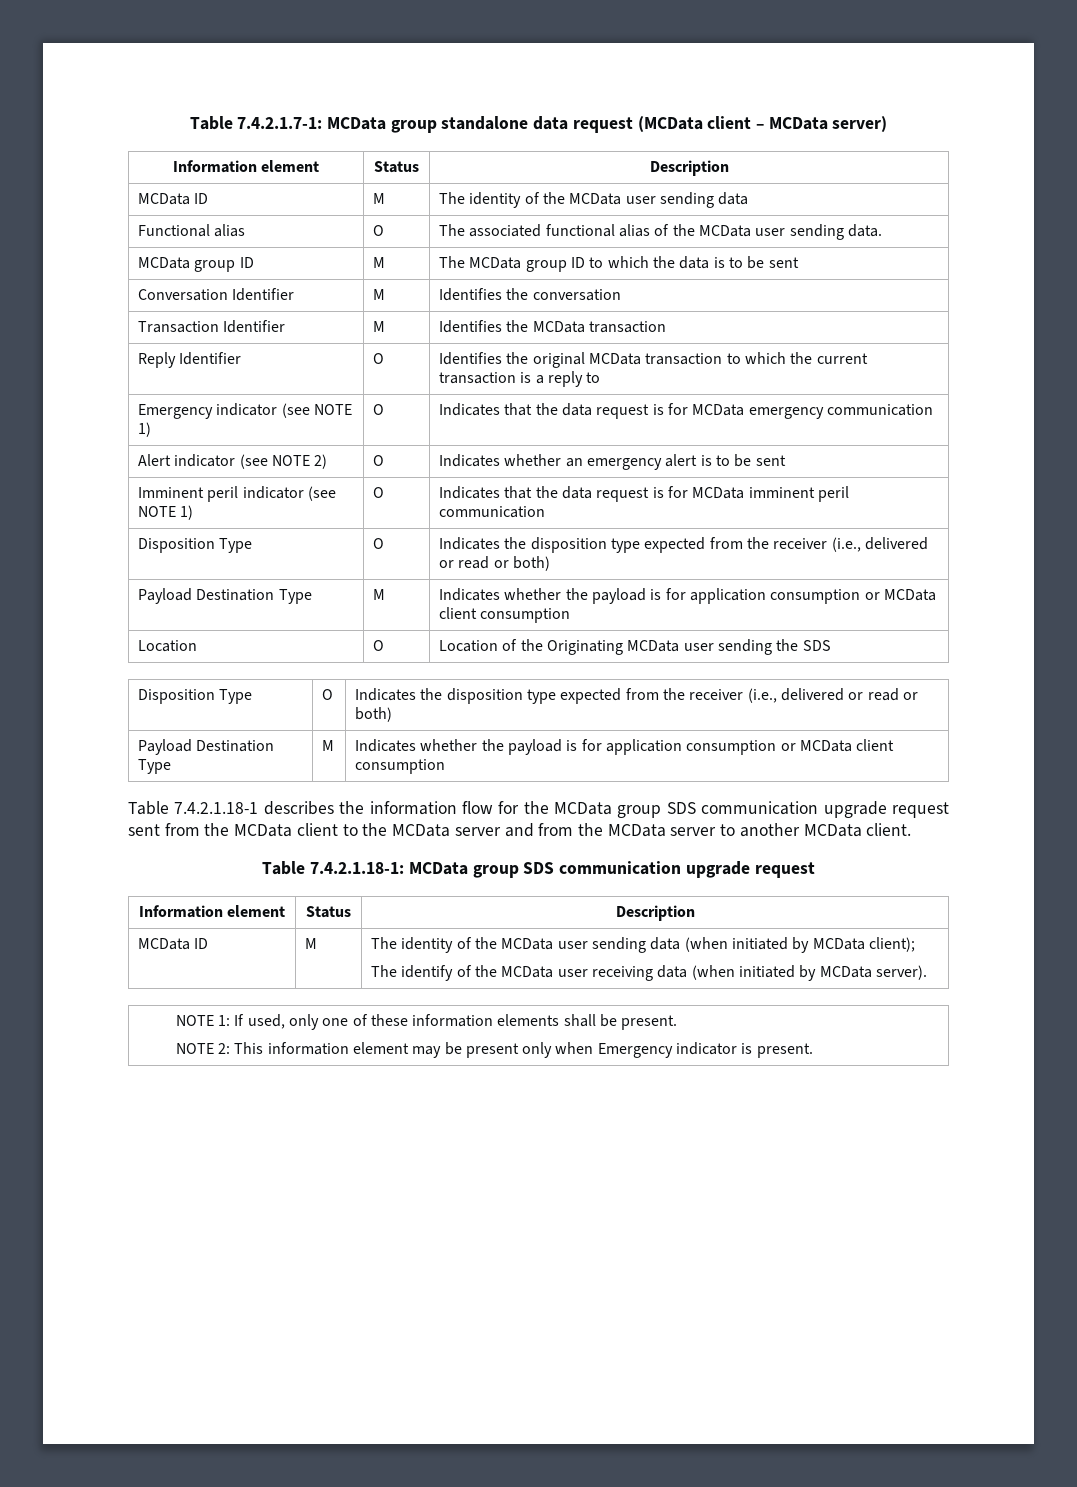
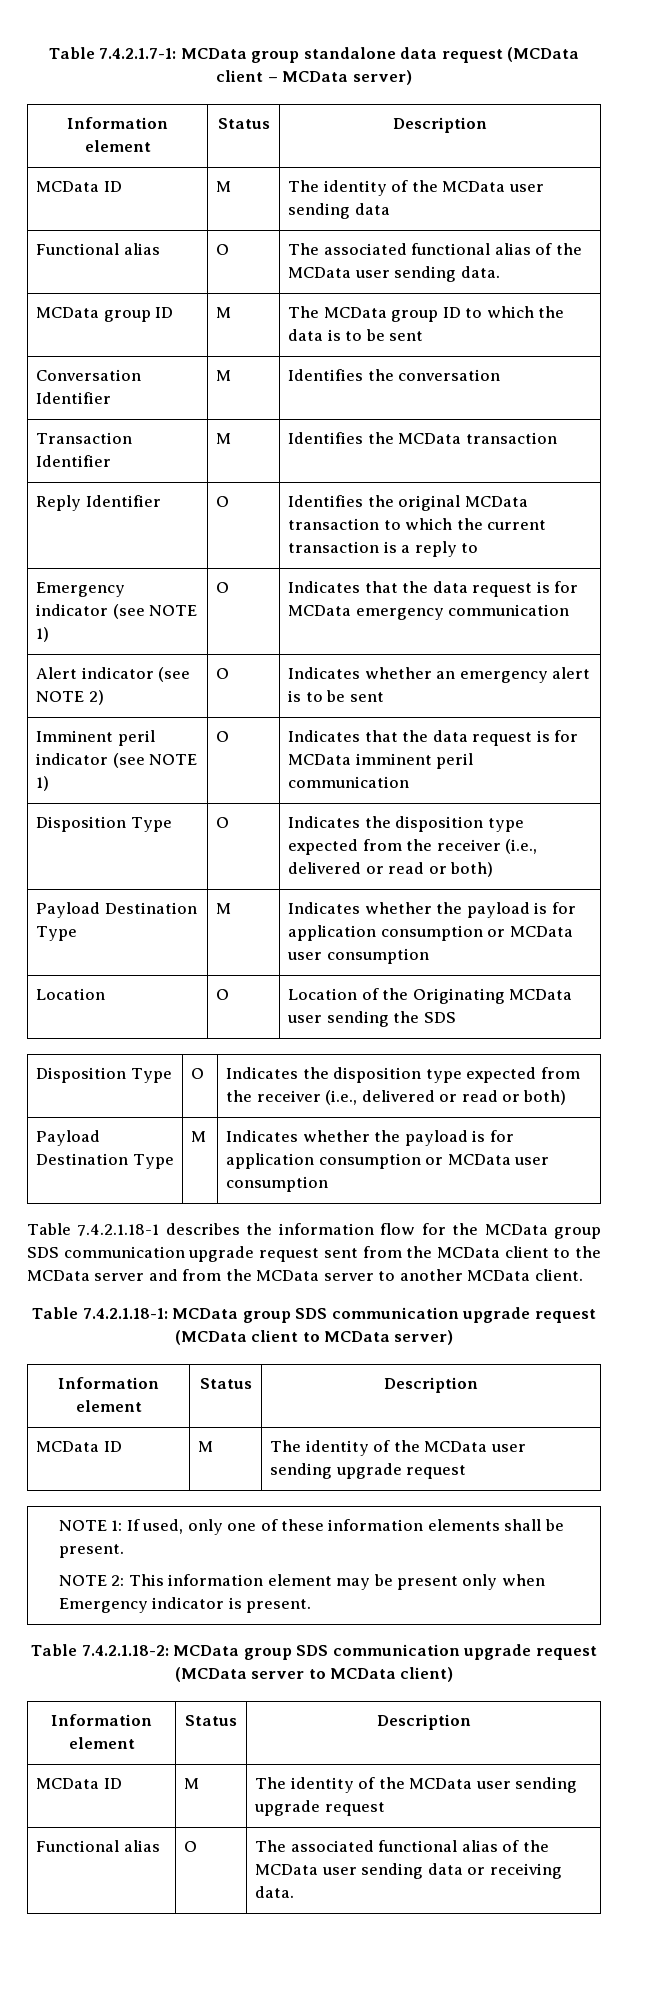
  Imminent peril indicator (see NOTE 1) | O | Indicates that the data request is for MCData imminent peril communication
  Disposition Type | O | Indicates the disposition type expected from the receiver (i.e., delivered or read or both)
- Payload Destination Type | M | Indicates whether the payload is for application consumption or MCData client consumption
+ Payload Destination Type | M | Indicates whether the payload is for application consumption or MCData user consumption
  Location | O | Location of the Originating MCData user sending the SDS
  Disposition Type | O | Indicates the disposition type expected from the receiver (i.e., delivered or read or both)
- Payload Destination Type | M | Indicates whether the payload is for application consumption or MCData client consumption
+ Payload Destination Type | M | Indicates whether the payload is for application consumption or MCData user consumption
- Table 7.4.2.1.18-1: MCData group SDS communication upgrade request
+ Table 7.4.2.1.18-1: MCData group SDS communication upgrade request (MCData client to MCData server)
  Information element | Status | Description
- MCData ID | M | The identity of the MCData user sending data (when initiated by MCData client);
- The identify of the MCData user receiving data (when initiated by MCData server).
+ MCData ID | M | The identity of the MCData user sending upgrade request
+ Table 7.4.2.1.18-2: MCData group SDS communication upgrade request (MCData server to MCData client)
+ Information element | Status | Description
+ MCData ID | M | The identity of the MCData user sending upgrade request
+ Functional alias | O | The associated functional alias of the MCData user sending data or receiving data.

